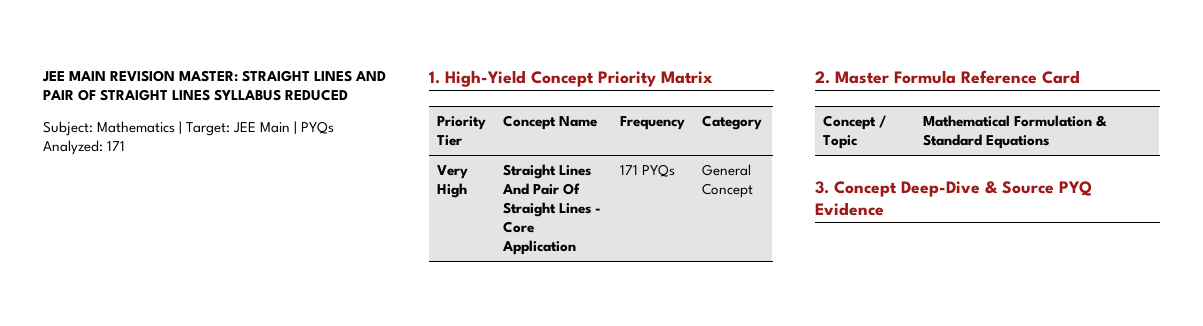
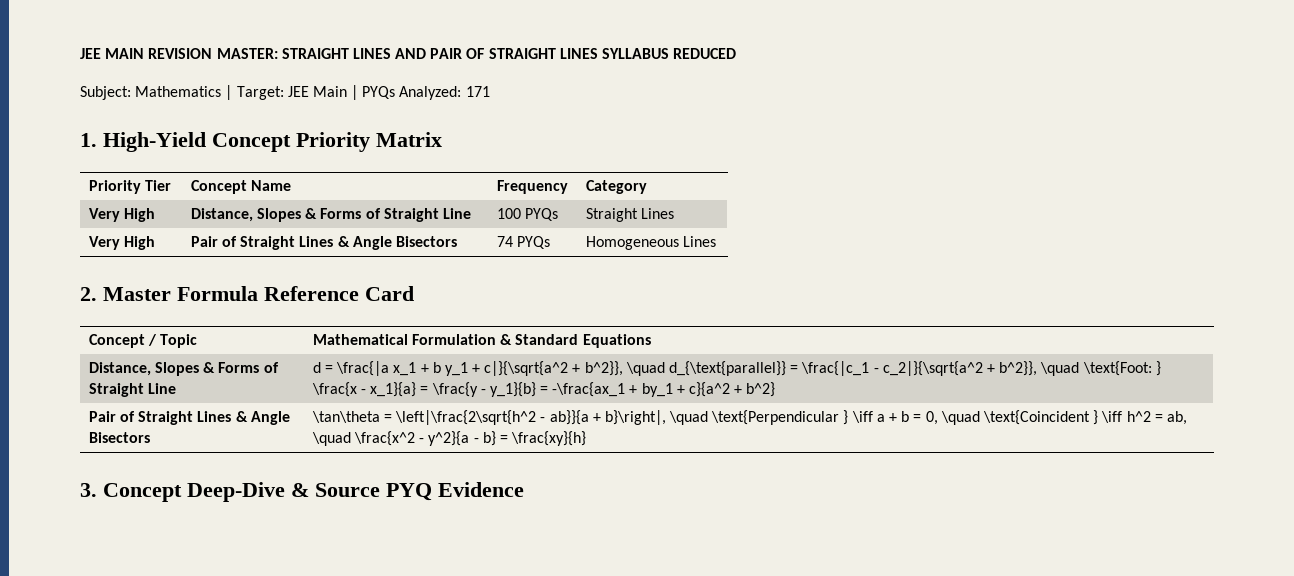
- Very High | Straight Lines And Pair Of Straight Lines - Core Application | 171 PYQs | General Concept
+ Very High | Distance, Slopes & Forms of Straight Line | 100 PYQs | Straight Lines
+ Very High | Pair of Straight Lines & Angle Bisectors | 74 PYQs | Homogeneous Lines
+ Distance, Slopes & Forms of Straight Line | d = \frac{|a x_1 + b y_1 + c|}{\sqrt{a^2 + b^2}}, \quad d_{\text{parallel}} = \frac{|c_1 - c_2|}{\sqrt{a^2 + b^2}}, \quad \text{Foot: } \frac{x - x_1}{a} = \frac{y - y_1}{b} = -\frac{ax_1 + by_1 + c}{a^2 + b^2}
+ Pair of Straight Lines & Angle Bisectors | \tan\theta = \left|\frac{2\sqrt{h^2 - ab}}{a + b}\right|, \quad \text{Perpendicular } \iff a + b = 0, \quad \text{Coincident } \iff h^2 = ab, \quad \frac{x^2 - y^2}{a - b} = \frac{xy}{h}

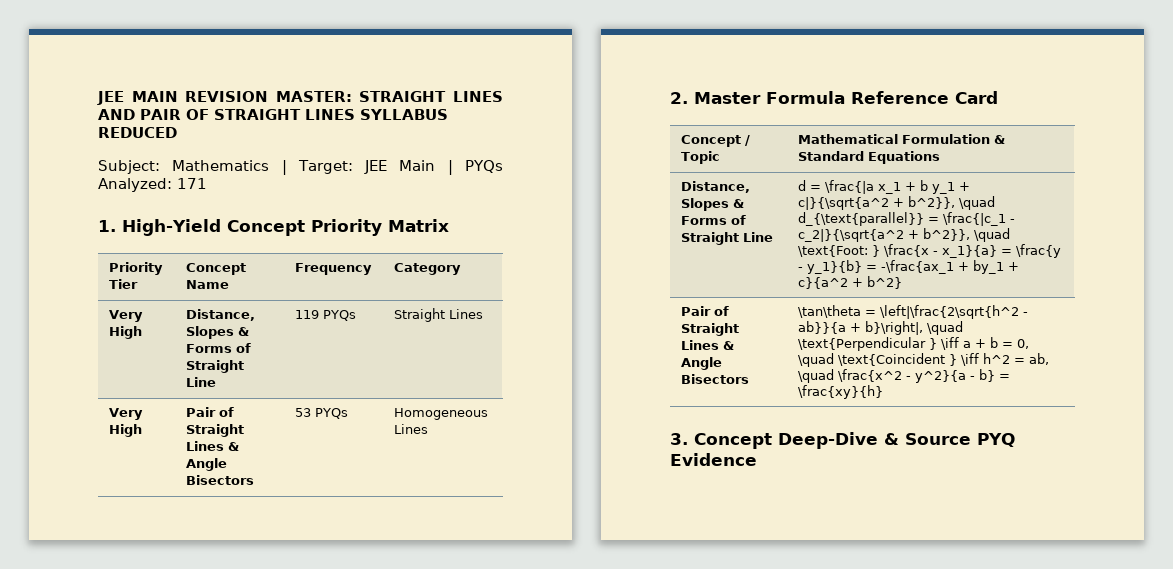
- Very High | Distance, Slopes & Forms of Straight Line | 100 PYQs | Straight Lines
+ Very High | Distance, Slopes & Forms of Straight Line | 119 PYQs | Straight Lines
- Very High | Pair of Straight Lines & Angle Bisectors | 74 PYQs | Homogeneous Lines
+ Very High | Pair of Straight Lines & Angle Bisectors | 53 PYQs | Homogeneous Lines

